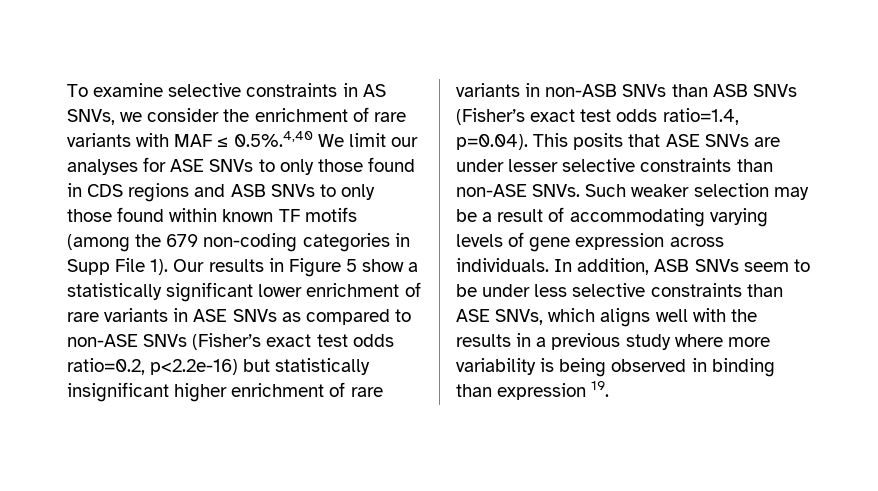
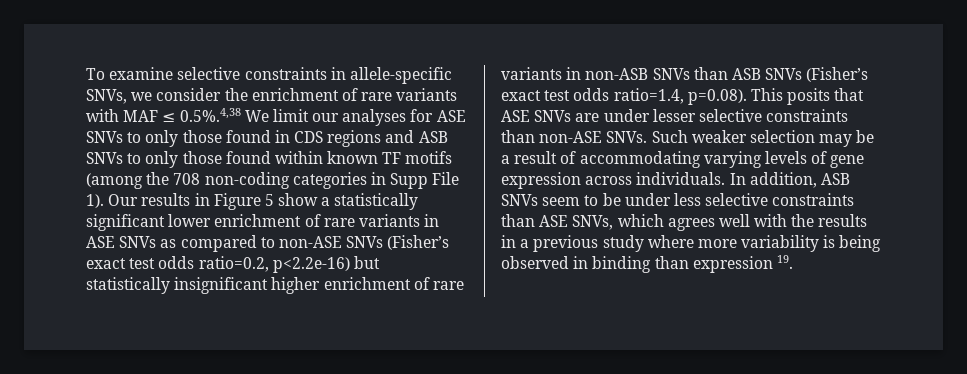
- To examine selective constraints in AS SNVs, we consider the enrichment of rare variants with MAF ≤ 0.5%.4,40 We limit our analyses for ASE SNVs to only those found in CDS regions and ASB SNVs to only those found within known TF motifs (among the 679 non-coding categories in Supp File 1).
+ To examine selective constraints in allele-specific SNVs, we consider the enrichment of rare variants with MAF ≤ 0.5%.4,38 We limit our analyses for ASE SNVs to only those found in CDS regions and ASB SNVs to only those found within known TF motifs (among the 708 non-coding categories in Supp File 1).
- Our results in Figure 5 show a statistically significant lower enrichment of rare variants in ASE SNVs as compared to non-ASE SNVs (Fisher’s exact test odds ratio=0.2, p<2.2e-16) but statistically insignificant higher enrichment of rare variants in non-ASB SNVs than ASB SNVs (Fisher’s exact test odds ratio=1.4, p=0.04). This posits that ASE SNVs are under lesser selective constraints than non-ASE SNVs.
+ Our results in Figure 5 show a statistically significant lower enrichment of rare variants in ASE SNVs as compared to non-ASE SNVs (Fisher’s exact test odds ratio=0.2, p<2.2e-16) but statistically insignificant higher enrichment of rare variants in non-ASB SNVs than ASB SNVs (Fisher’s exact test odds ratio=1.4, p=0.08). This posits that ASE SNVs are under lesser selective constraints than non-ASE SNVs.
- In addition, ASB SNVs seem to be under less selective constraints than ASE SNVs, which aligns well with the results in a previous study where more variability is being observed in binding than expression 19.
+ In addition, ASB SNVs seem to be under less selective constraints than ASE SNVs, which agrees well with the results in a previous study where more variability is being observed in binding than expression 19.

